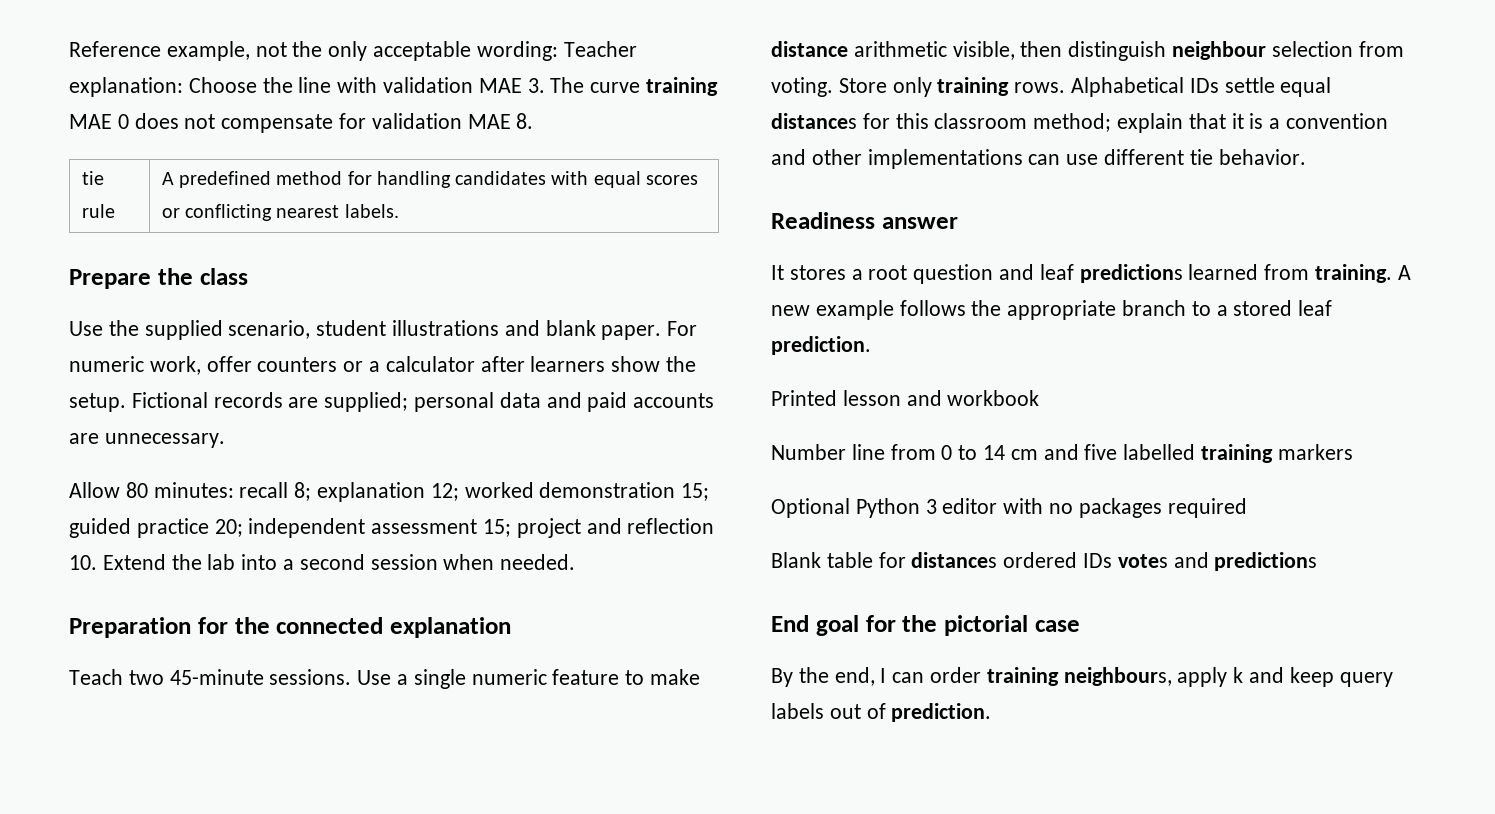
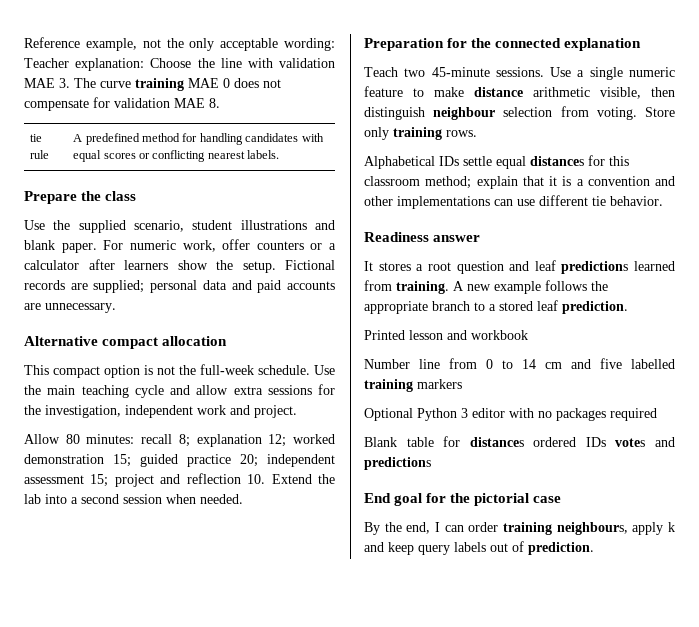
+ Alternative compact allocation
+ This compact option is not the full-week schedule. Use the main teaching cycle and allow extra sessions for the investigation, independent work and project.
- Store only training rows. Alphabetical IDs settle equal distances for this classroom method; explain that it is a convention and other implementations can use different tie behavior.
+ Store only training rows.
+ Alphabetical IDs settle equal distances for this classroom method; explain that it is a convention and other implementations can use different tie behavior.

